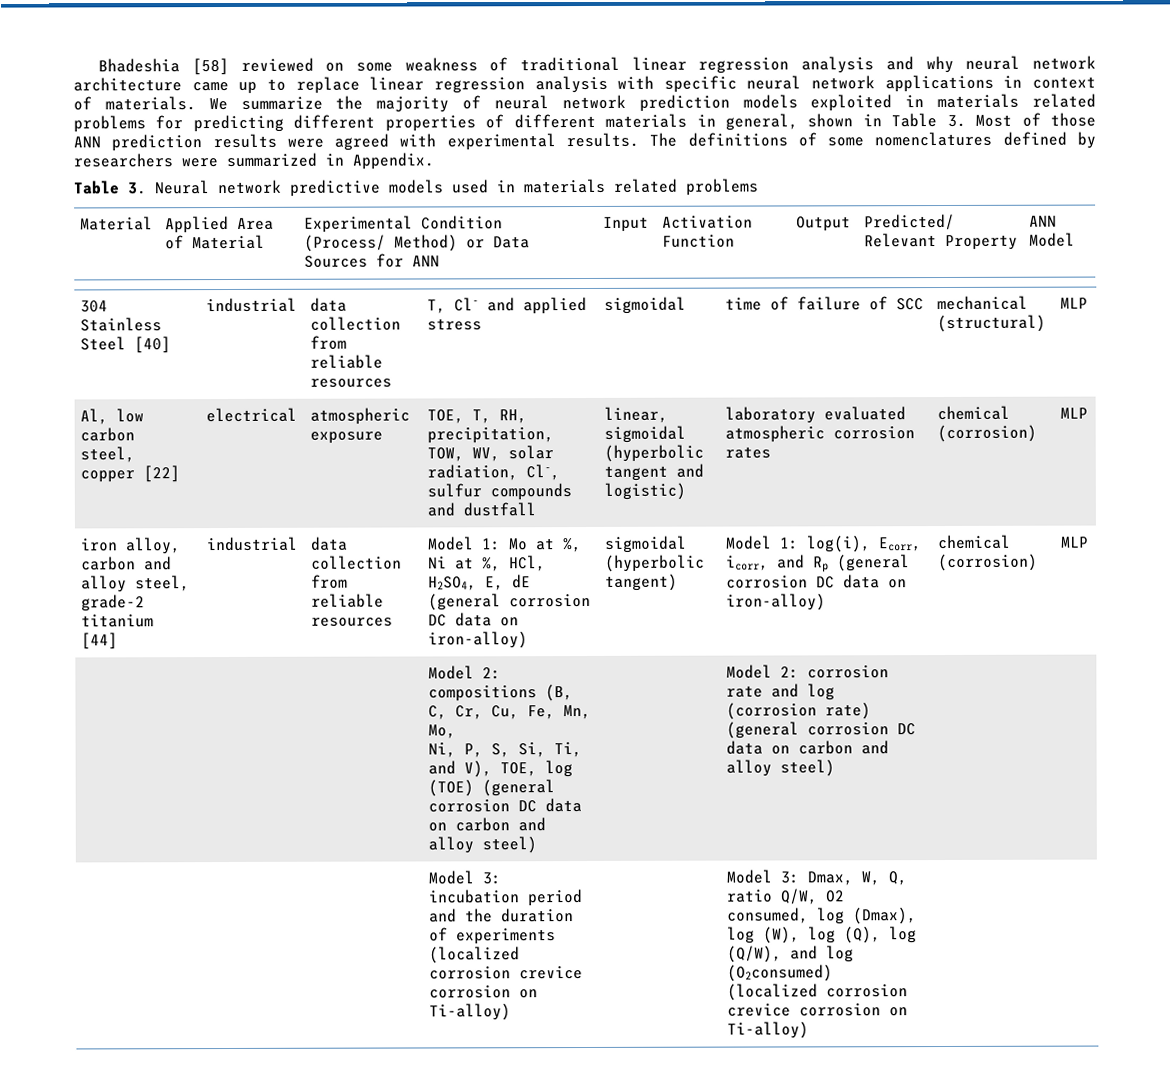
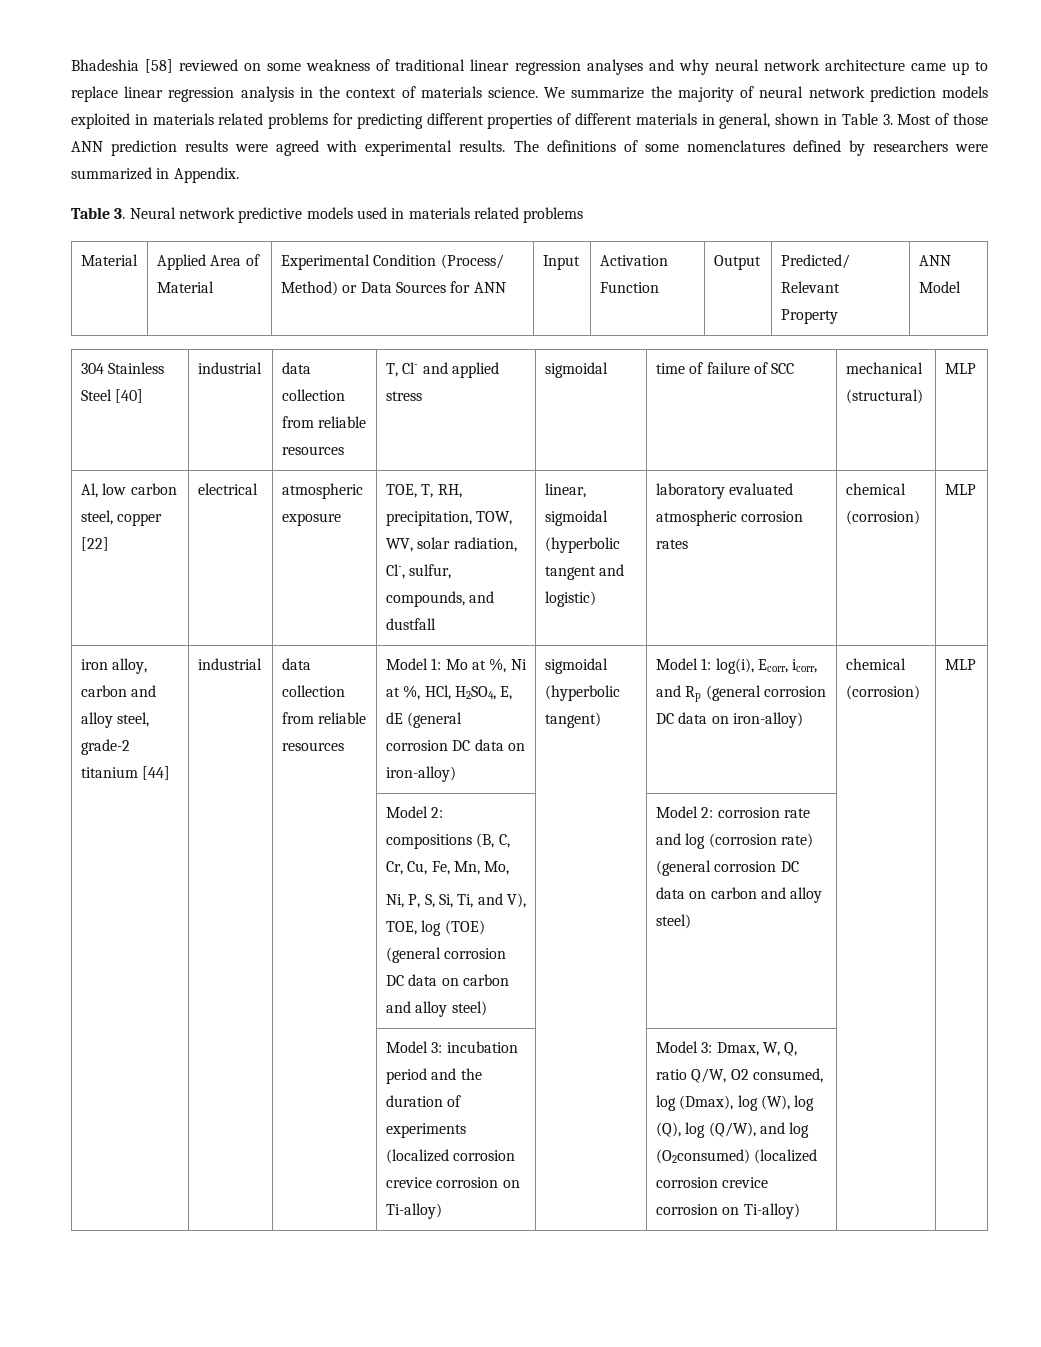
- Bhadeshia [58] reviewed on some weakness of traditional linear regression analysis and why neural network architecture came up to replace linear regression analysis with specific neural network applications in context of materials.
+ Bhadeshia [58] reviewed on some weakness of traditional linear regression analyses and why neural network architecture came up to replace linear regression analysis in the context of materials science.
- Al, low carbon steel, copper [22] | electrical | atmospheric exposure | TOE, T, RH, precipitation, TOW, WV, solar radiation, Cl-, sulfur compounds and dustfall | linear, sigmoidal (hyperbolic tangent and logistic) | laboratory evaluated atmospheric corrosion rates | chemical (corrosion) | MLP
+ Al, low carbon steel, copper [22] | electrical | atmospheric exposure | TOE, T, RH, precipitation, TOW, WV, solar radiation, Cl-, sulfur, compounds, and dustfall | linear, sigmoidal (hyperbolic tangent and logistic) | laboratory evaluated atmospheric corrosion rates | chemical (corrosion) | MLP

